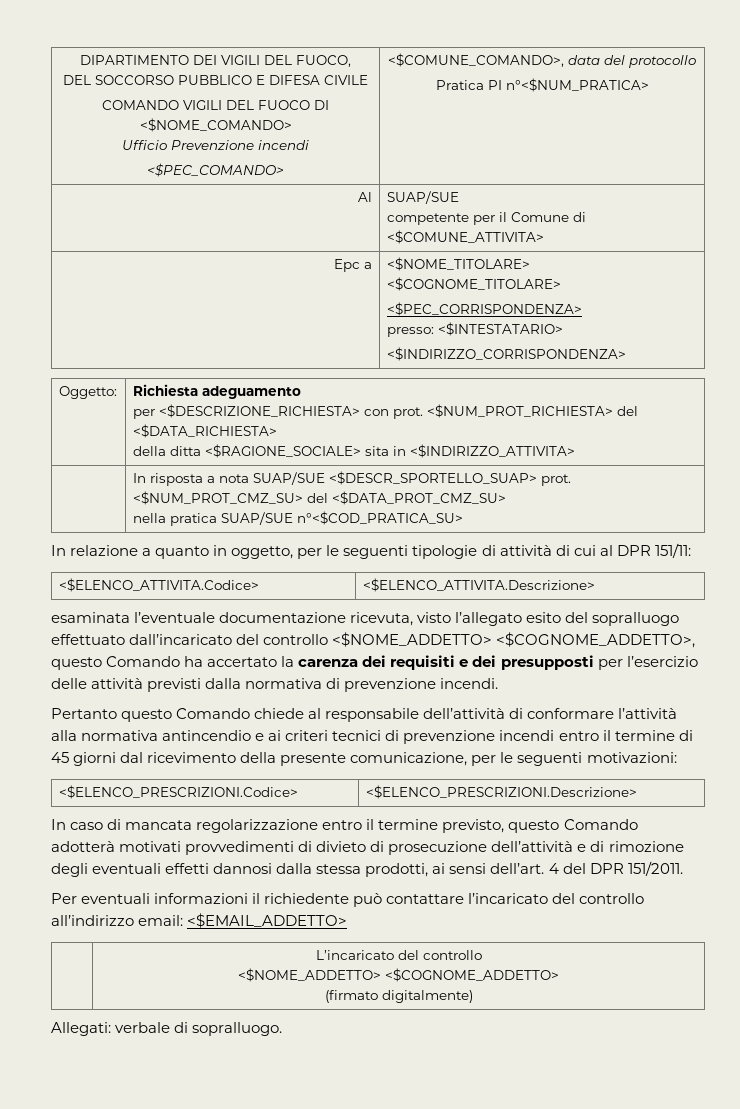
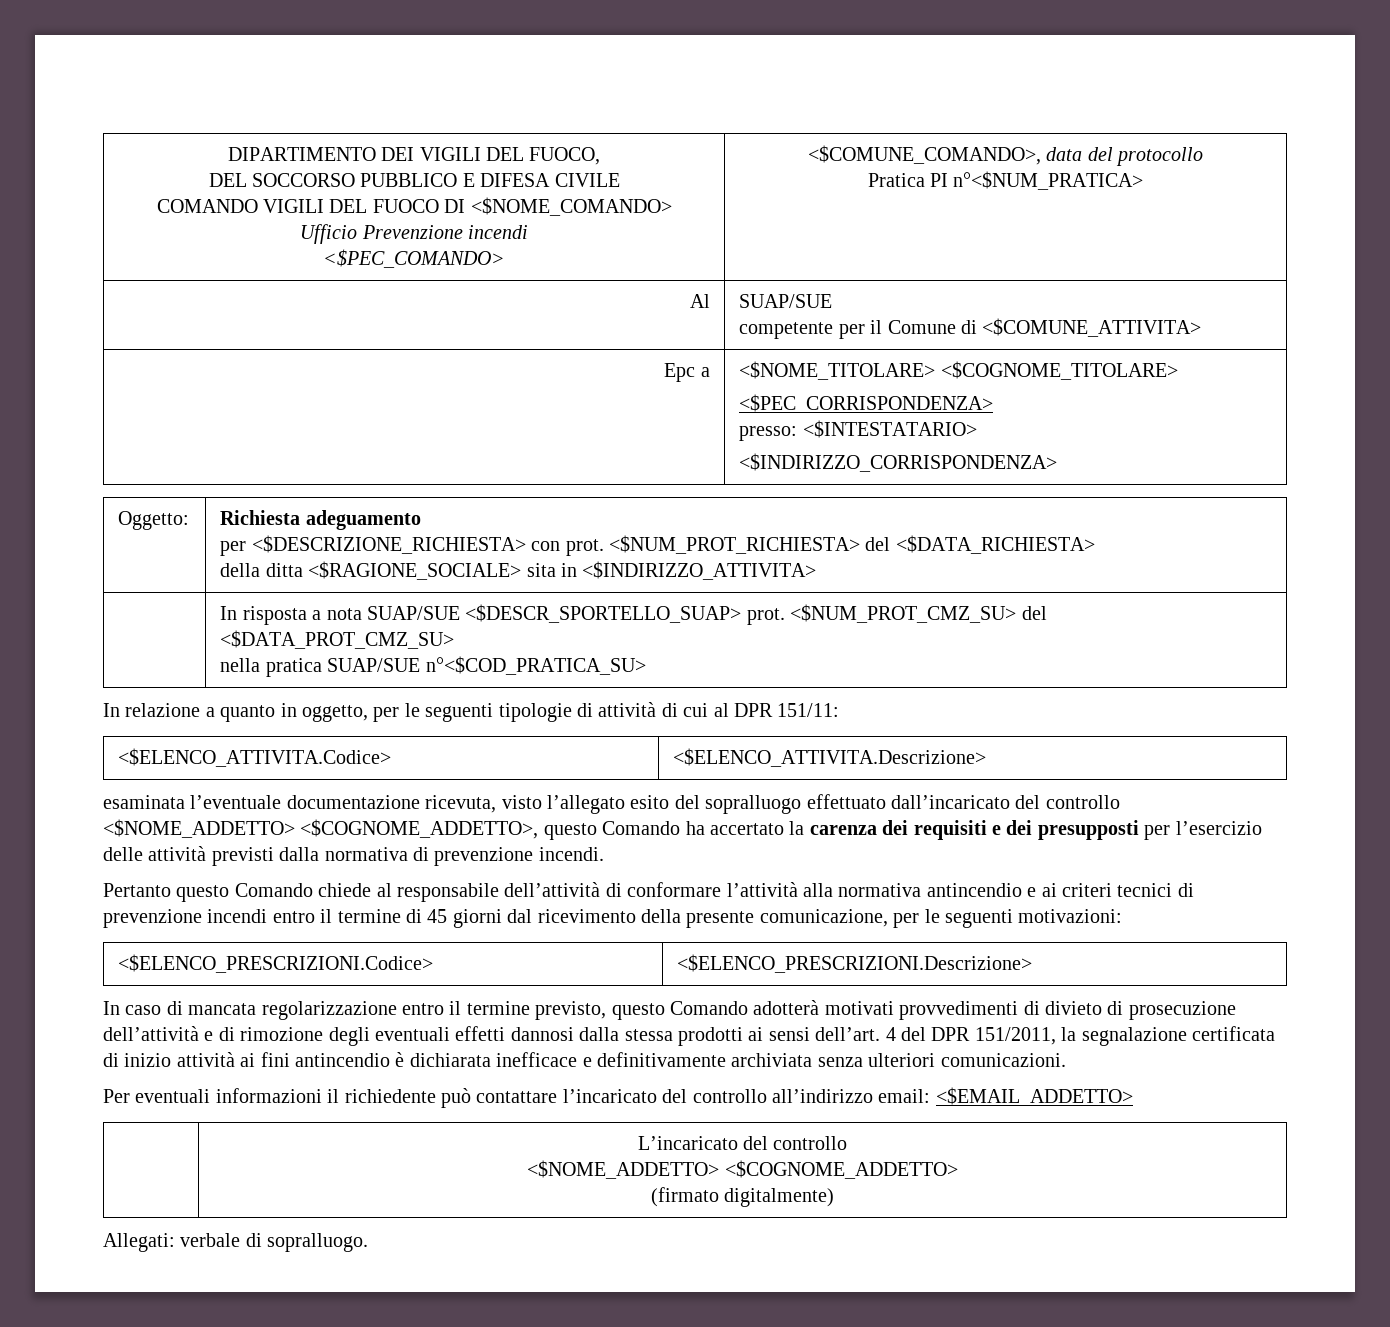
- In caso di mancata regolarizzazione entro il termine previsto, questo Comando adotterà motivati provvedimenti di divieto di prosecuzione dell’attività e di rimozione degli eventuali effetti dannosi dalla stessa prodotti, ai sensi dell’art.
+ In caso di mancata regolarizzazione entro il termine previsto, questo Comando adotterà motivati provvedimenti di divieto di prosecuzione dell’attività e di rimozione degli eventuali effetti dannosi dalla stessa prodotti ai sensi dell’art.
- 4 del DPR 151/2011.
+ 4 del DPR 151/2011, la segnalazione certificata di inizio attività ai fini antincendio è dichiarata inefficace e definitivamente archiviata senza ulteriori comunicazioni.

